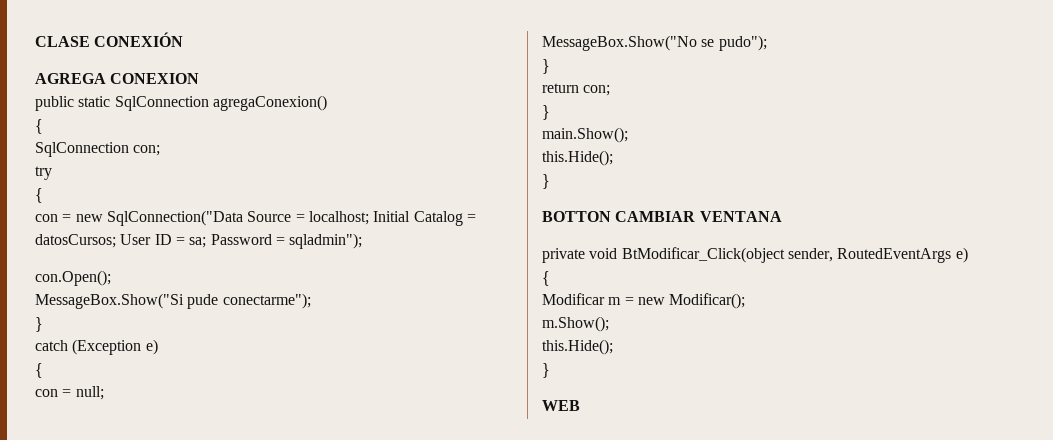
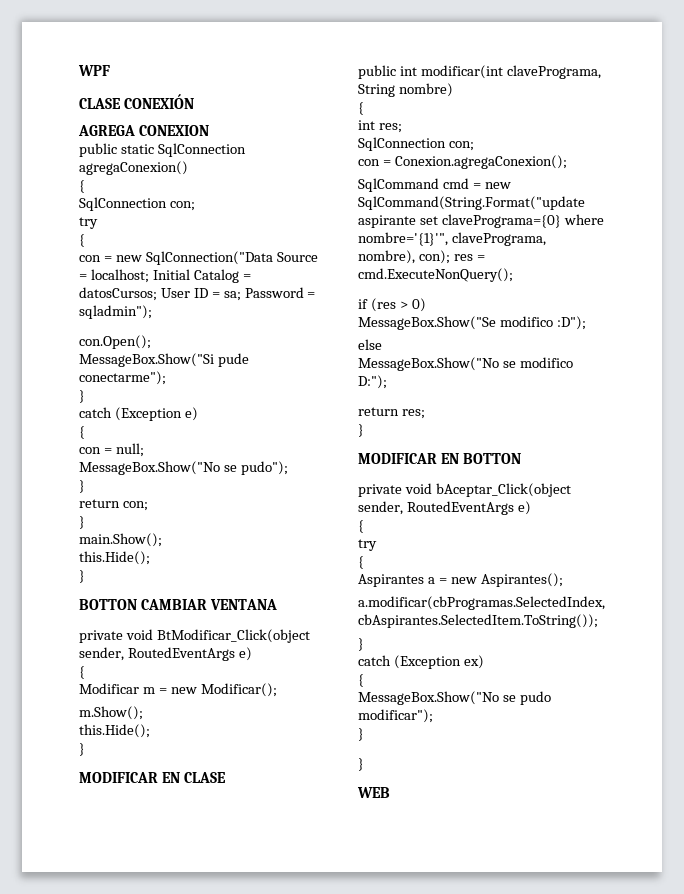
+ WPF
+ MODIFICAR EN CLASE
+ public int modificar(int clavePrograma, String nombre)
+ {
+ int res;
+ SqlConnection con;
+ con = Conexion.agregaConexion();
+ SqlCommand cmd = new SqlCommand(String.Format("update aspirante set clavePrograma={0} where nombre='{1}'", clavePrograma, nombre), con); res = cmd.ExecuteNonQuery();
+ if (res > 0)
+ MessageBox.Show("Se modifico :D");
+ else
+ MessageBox.Show("No se modifico D:");
+ return res;
+ }
+ MODIFICAR EN BOTTON
+ private void bAceptar_Click(object sender, RoutedEventArgs e)
+ {
+ try
+ {
+ Aspirantes a = new Aspirantes();
+ a.modificar(cbProgramas.SelectedIndex, cbAspirantes.SelectedItem.ToString());
+ }
+ catch (Exception ex)
+ {
+ MessageBox.Show("No se pudo modificar");
+ }
+ }

